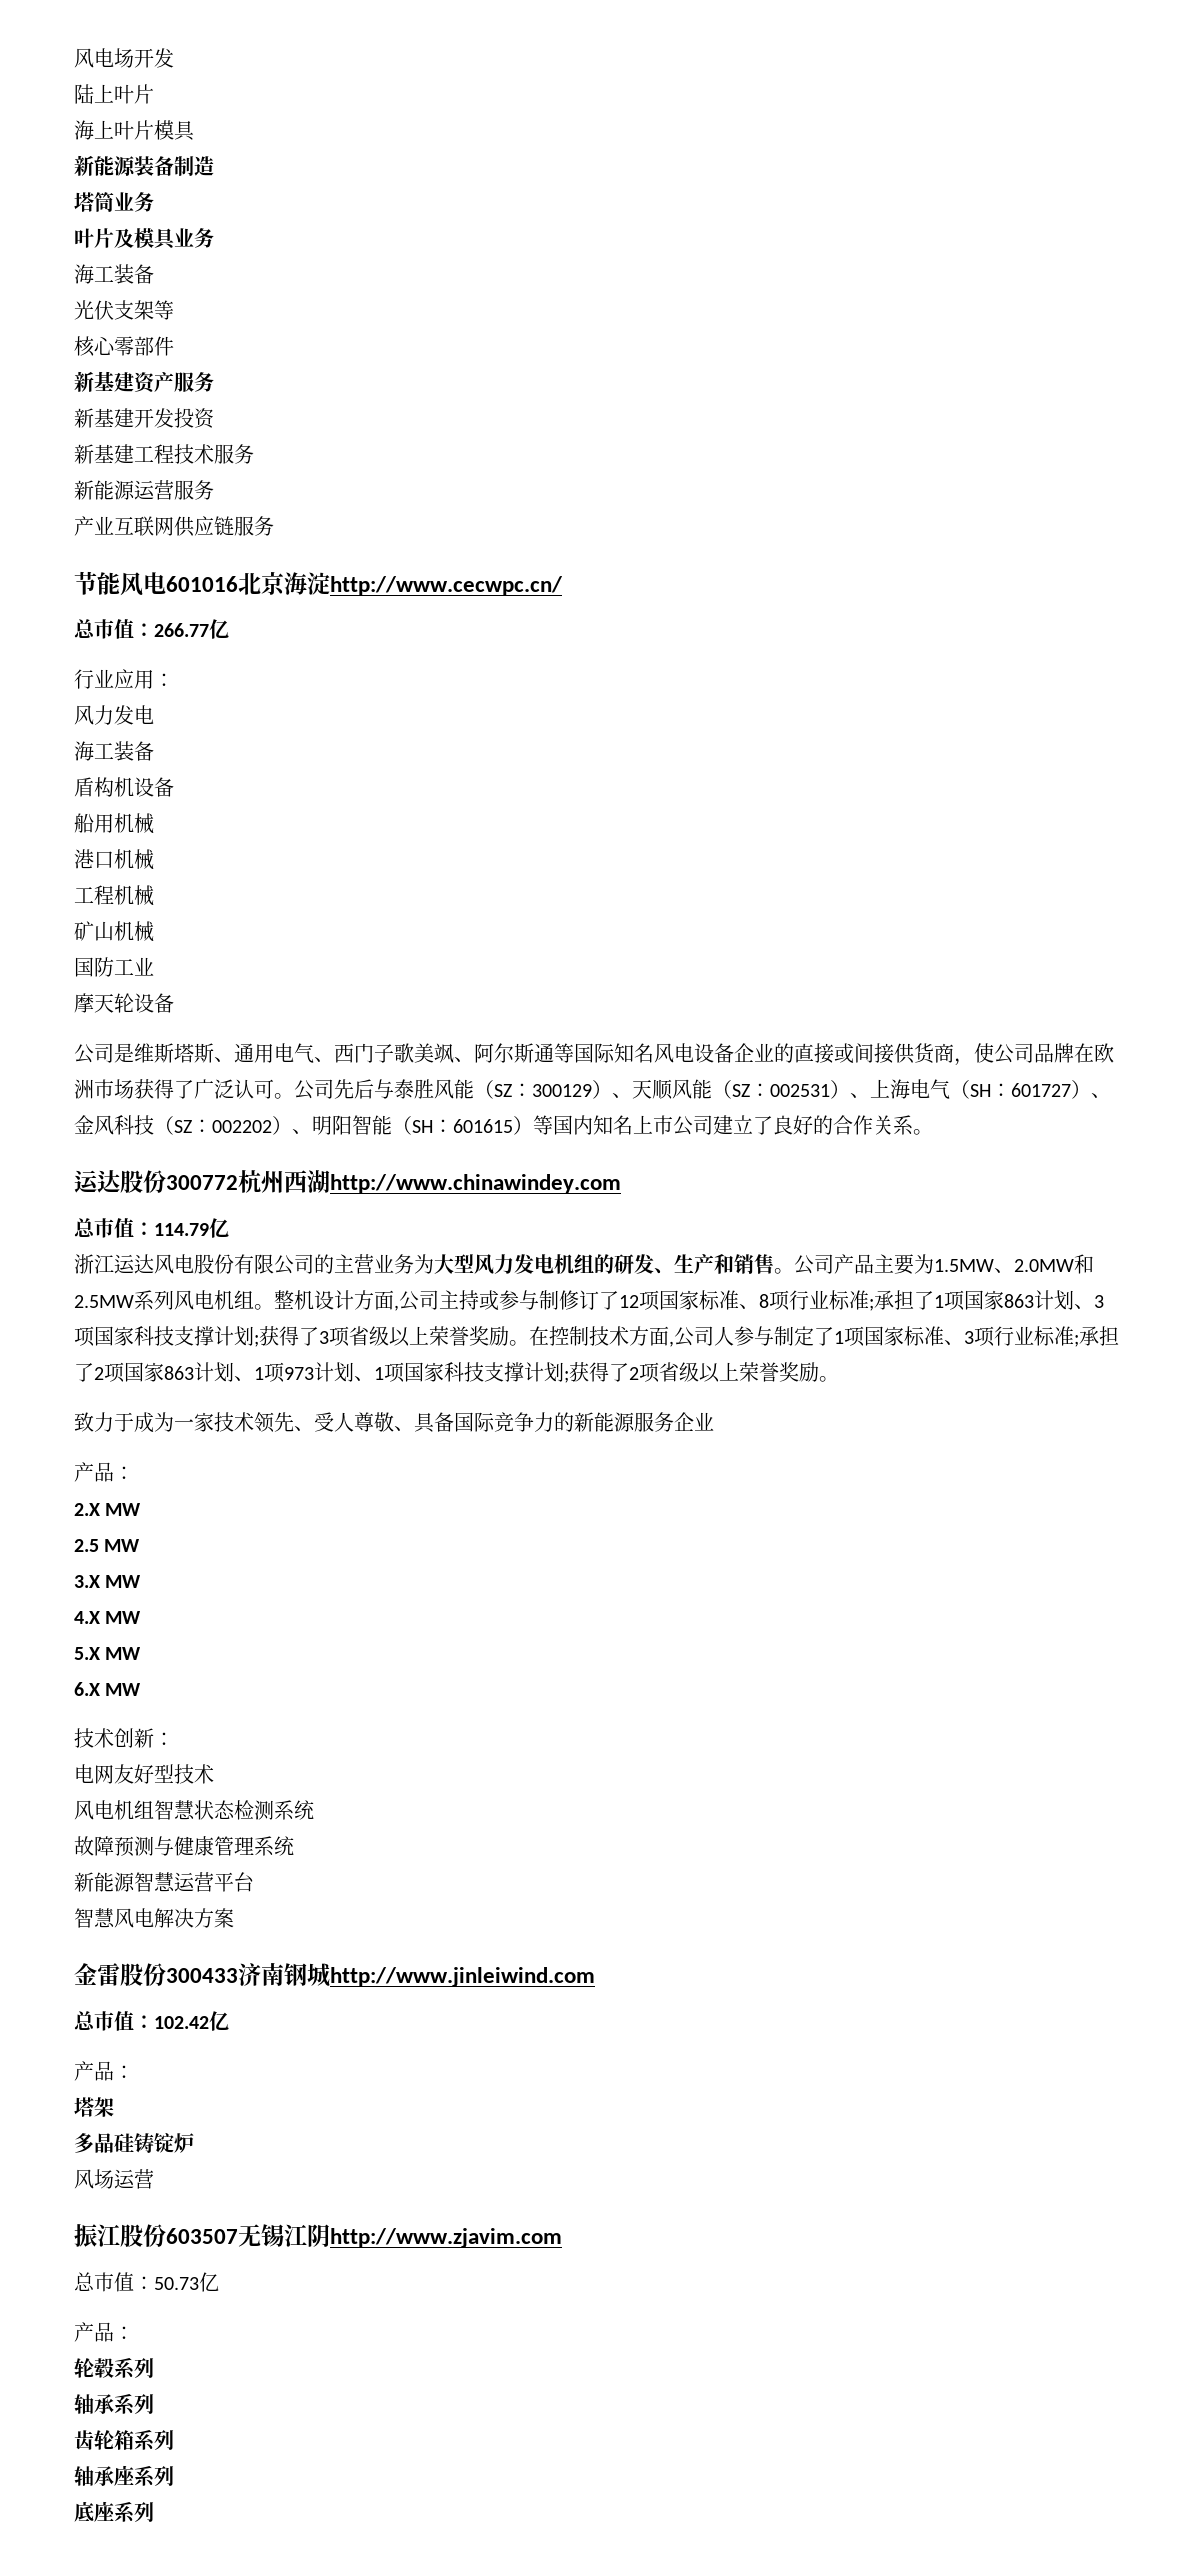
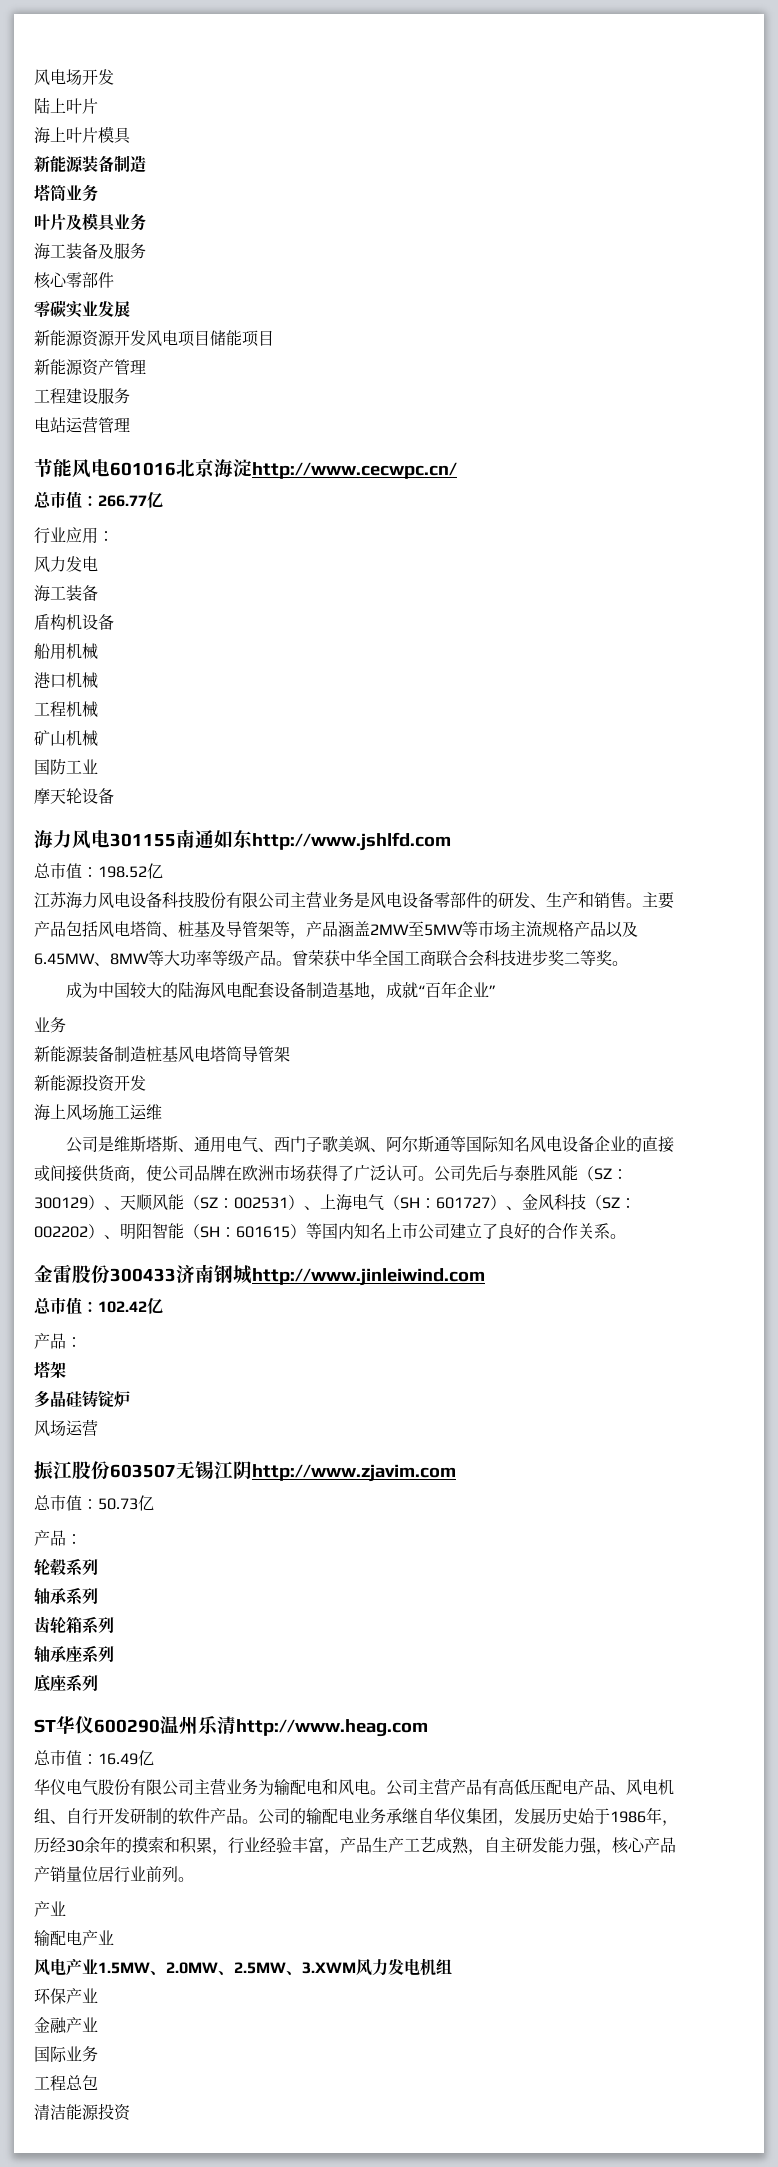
  叶片及模具业务
- 海工装备
- 光伏支架等
+ 海工装备及服务
- 新基建资产服务
- 新基建开发投资
- 新基建工程技术服务
- 新能源运营服务
- 产业互联网供应链服务
+ 零碳实业发展
+ 新能源资源开发风电项目储能项目
+ 新能源资产管理
+ 工程建设服务
+ 电站运营管理
+ 海力风电301155南通如东http://www.jshlfd.com
+ 总市值：198.52亿
+ 江苏海力风电设备科技股份有限公司主营业务是风电设备零部件的研发、生产和销售。主要产品包括风电塔筒、桩基及导管架等，产品涵盖2MW至5MW等市场主流规格产品以及6.45MW、8MW等大功率等级产品。曾荣获中华全国工商联合会科技进步奖二等奖。
+ 成为中国较大的陆海风电配套设备制造基地，成就“百年企业”
+ 业务
+ 新能源装备制造桩基风电塔筒导管架
+ 新能源投资开发
+ 海上风场施工运维
- 运达股份300772杭州西湖http://www.chinawindey.com
- 总市值：114.79亿
- 浙江运达风电股份有限公司的主营业务为大型风力发电机组的研发、生产和销售。公司产品主要为1.5MW、2.0MW和2.5MW系列风电机组。整机设计方面,公司主持或参与制修订了12项国家标准、8项行业标准;承担了1项国家863计划、3项国家科技支撑计划;获得了3项省级以上荣誉奖励。在控制技术方面,公司人参与制定了1项国家标准、3项行业标准;承担了2项国家863计划、1项973计划、1项国家科技支撑计划;获得了2项省级以上荣誉奖励。
- 致力于成为一家技术领先、受人尊敬、具备国际竞争力的新能源服务企业
- 产品：
- 2.X MW
- 2.5 MW
- 3.X MW
- 4.X MW
- 5.X MW
- 6.X MW
- 技术创新：
- 电网友好型技术
- 风电机组智慧状态检测系统
- 故障预测与健康管理系统
- 新能源智慧运营平台
- 智慧风电解决方案
+ ST华仪600290温州乐清http://www.heag.com
+ 总市值：16.49亿
+ 华仪电气股份有限公司主营业务为输配电和风电。公司主营产品有高低压配电产品、风电机组、自行开发研制的软件产品。公司的输配电业务承继自华仪集团，发展历史始于1986年，历经30余年的摸索和积累，行业经验丰富，产品生产工艺成熟，自主研发能力强，核心产品产销量位居行业前列。
+ 产业
+ 输配电产业
+ 风电产业1.5MW、2.0MW、2.5MW、3.XWM风力发电机组
+ 环保产业
+ 金融产业
+ 国际业务
+ 工程总包
+ 清洁能源投资

